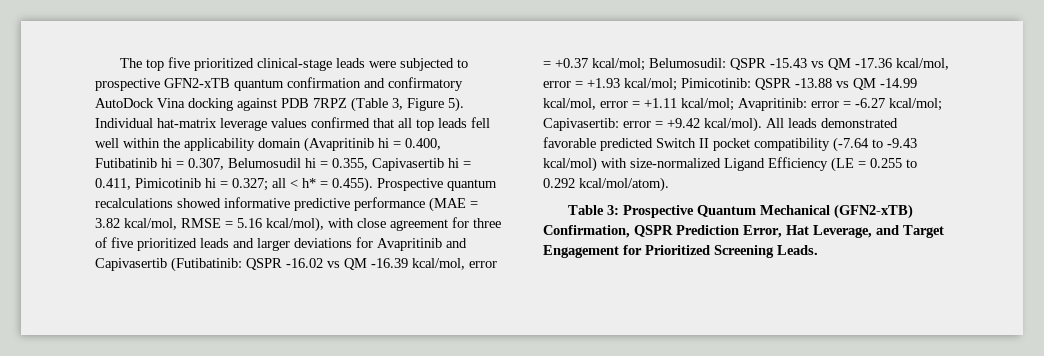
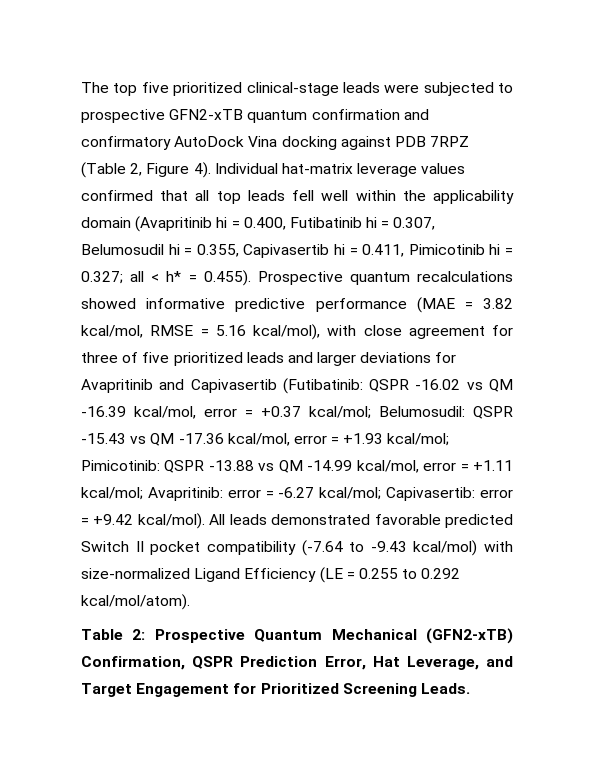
- The top five prioritized clinical-stage leads were subjected to prospective GFN2-xTB quantum confirmation and confirmatory AutoDock Vina docking against PDB 7RPZ (Table 3, Figure 5).
+ The top five prioritized clinical-stage leads were subjected to prospective GFN2-xTB quantum confirmation and confirmatory AutoDock Vina docking against PDB 7RPZ (Table 2, Figure 4).
- Table 3: Prospective Quantum Mechanical (GFN2-xTB) Confirmation, QSPR Prediction Error, Hat Leverage, and Target Engagement for Prioritized Screening Leads.
+ Table 2: Prospective Quantum Mechanical (GFN2-xTB) Confirmation, QSPR Prediction Error, Hat Leverage, and Target Engagement for Prioritized Screening Leads.

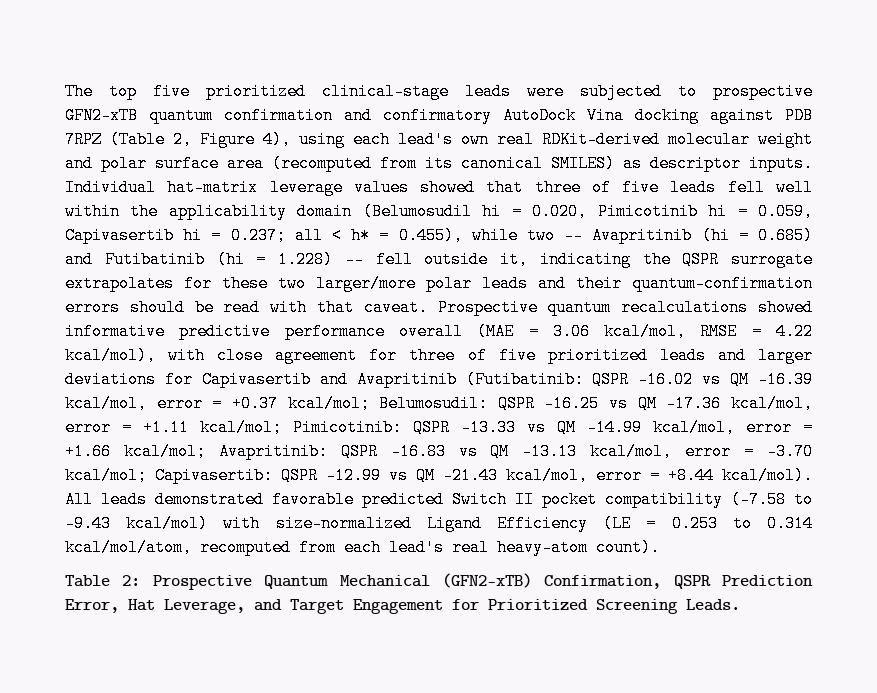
- The top five prioritized clinical-stage leads were subjected to prospective GFN2-xTB quantum confirmation and confirmatory AutoDock Vina docking against PDB 7RPZ (Table 2, Figure 4). Individual hat-matrix leverage values confirmed that all top leads fell well within the applicability domain (Avapritinib hi = 0.400, Futibatinib hi = 0.307, Belumosudil hi = 0.355, Capivasertib hi = 0.411, Pimicotinib hi = 0.327; all < h* = 0.455). Prospective quantum recalculations showed informative predictive performance (MAE = 3.82 kcal/mol, RMSE = 5.16 kcal/mol), with close agreement for three of five prioritized leads and larger deviations for Avapritinib and Capivasertib (Futibatinib:
+ The top five prioritized clinical-stage leads were subjected to prospective GFN2-xTB quantum confirmation and confirmatory AutoDock Vina docking against PDB 7RPZ (Table 2, Figure 4), using each lead's own real RDKit-derived molecular weight and polar surface area (recomputed from its canonical SMILES) as descriptor inputs. Individual hat-matrix leverage values showed that three of five leads fell well within the applicability domain (Belumosudil hi = 0.020, Pimicotinib hi = 0.059, Capivasertib hi = 0.237; all < h* = 0.455), while two -- Avapritinib (hi = 0.685) and Futibatinib (hi = 1.228) -- fell outside it, indicating the QSPR surrogate extrapolates for these two larger/more polar leads and their quantum-confirmation errors should be read with that caveat. Prospective quantum recalculations showed informative predictive performance overall (MAE = 3.06 kcal/mol, RMSE = 4.22 kcal/mol), with close agreement for three of five prioritized leads and larger deviations for Capivasertib and Avapritinib (Futibatinib:
- QSPR -15.43 vs QM -17.36 kcal/mol, error = +1.93 kcal/mol;
+ QSPR -16.25 vs QM -17.36 kcal/mol, error = +1.11 kcal/mol;
- QSPR -13.88 vs QM -14.99 kcal/mol, error = +1.11 kcal/mol;
+ QSPR -13.33 vs QM -14.99 kcal/mol, error = +1.66 kcal/mol;
- error = -6.27 kcal/mol;
+ QSPR -16.83 vs QM -13.13 kcal/mol, error = -3.70 kcal/mol;
- error = +9.42 kcal/mol).
+ QSPR -12.99 vs QM -21.43 kcal/mol, error = +8.44 kcal/mol).
- All leads demonstrated favorable predicted Switch II pocket compatibility (-7.64 to -9.43 kcal/mol) with size-normalized Ligand Efficiency (LE = 0.255 to 0.292 kcal/mol/atom).
+ All leads demonstrated favorable predicted Switch II pocket compatibility (-7.58 to -9.43 kcal/mol) with size-normalized Ligand Efficiency (LE = 0.253 to 0.314 kcal/mol/atom, recomputed from each lead's real heavy-atom count).

